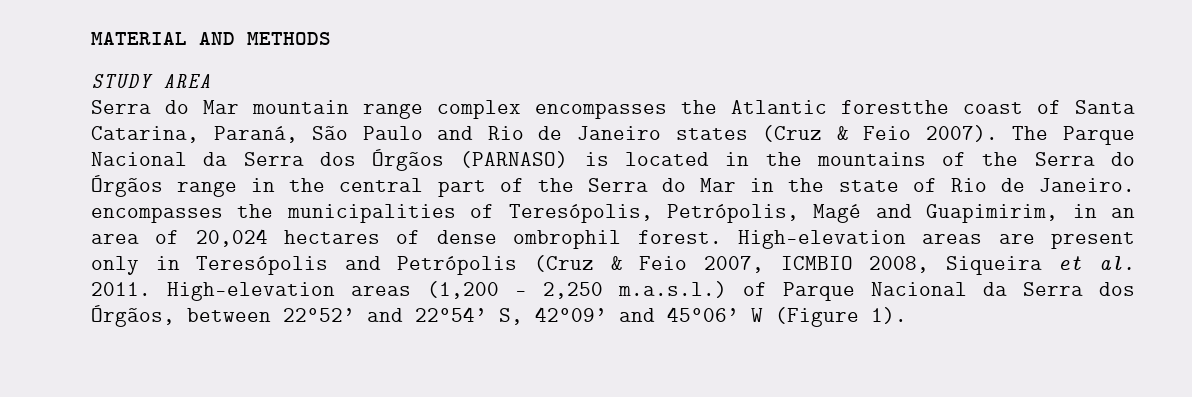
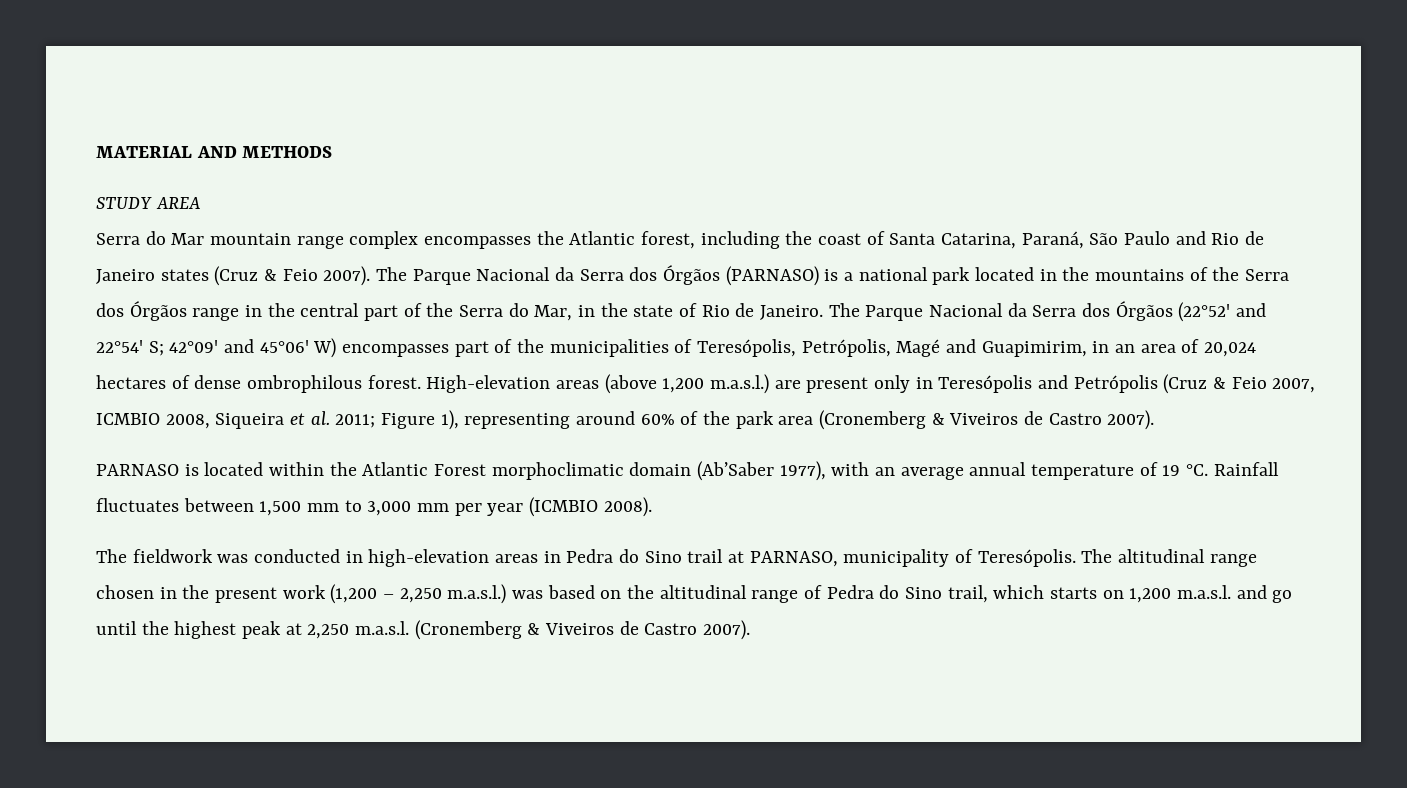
- Serra do Mar mountain range complex encompasses the Atlantic forestthe coast of Santa Catarina, Paraná, São Paulo and Rio de Janeiro states (Cruz & Feio 2007).
+ Serra do Mar mountain range complex encompasses the Atlantic forest, including the coast of Santa Catarina, Paraná, São Paulo and Rio de Janeiro states (Cruz & Feio 2007).
- The Parque Nacional da Serra dos Órgãos (PARNASO) is located in the mountains of the Serra do Órgãos range in the central part of the Serra do Mar in the state of Rio de Janeiro. encompasses the municipalities of Teresópolis, Petrópolis, Magé and Guapimirim, in an area of 20,024 hectares of dense ombrophil forest.
+ The Parque Nacional da Serra dos Órgãos (PARNASO) is a national park located in the mountains of the Serra dos Órgãos range in the central part of the Serra do Mar, in the state of Rio de Janeiro. The Parque Nacional da Serra dos Órgãos (22°52' and 22°54' S; 42°09' and 45°06' W) encompasses part of the municipalities of Teresópolis, Petrópolis, Magé and Guapimirim, in an area of 20,024 hectares of dense ombrophilous forest.
- High-elevation areas are present only in Teresópolis and Petrópolis (Cruz & Feio 2007, ICMBIO 2008, Siqueira et al. 2011. High-elevation areas (1,200 – 2,250 m.a.s.l.) of Parque Nacional da Serra dos Órgãos, between 22°52’ and 22°54’ S, 42°09’ and 45°06’ W (Figure 1).
+ High-elevation areas (above 1,200 m.a.s.l.) are present only in Teresópolis and Petrópolis (Cruz & Feio 2007, ICMBIO 2008, Siqueira et al. 2011; Figure 1), representing around 60% of the park area (Cronemberg & Viveiros de Castro 2007).
+ PARNASO is located within the Atlantic Forest morphoclimatic domain (Ab’Saber 1977), with an average annual temperature of 19 °C. Rainfall fluctuates between 1,500 mm to 3,000 mm per year (ICMBIO 2008).
+ The fieldwork was conducted in high-elevation areas in Pedra do Sino trail at PARNASO, municipality of Teresópolis. The altitudinal range chosen in the present work (1,200 – 2,250 m.a.s.l.) was based on the altitudinal range of Pedra do Sino trail, which starts on 1,200 m.a.s.l. and go until the highest peak at 2,250 m.a.s.l. (Cronemberg & Viveiros de Castro 2007).

